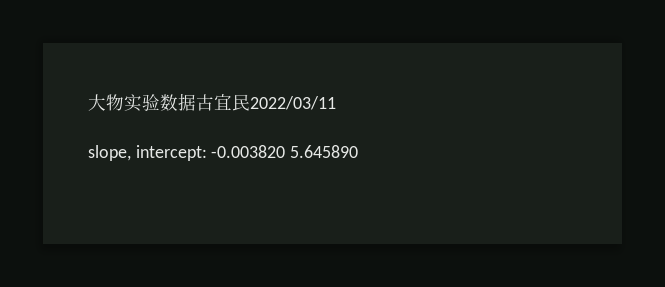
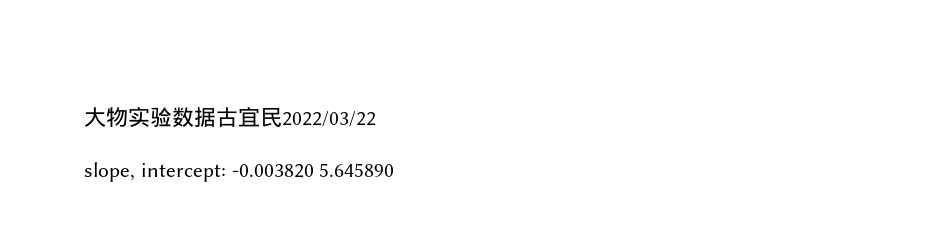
- 大物实验数据古宜民2022/03/11
+ 大物实验数据古宜民2022/03/22

